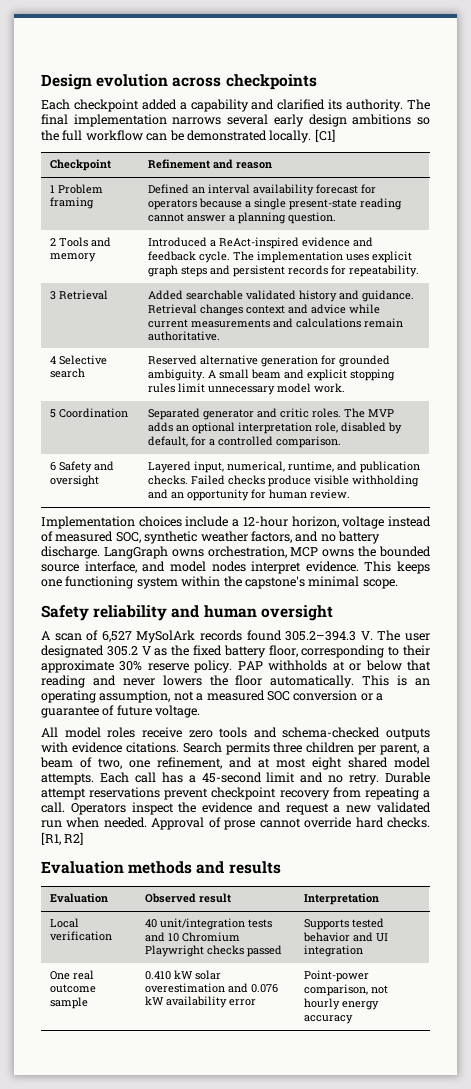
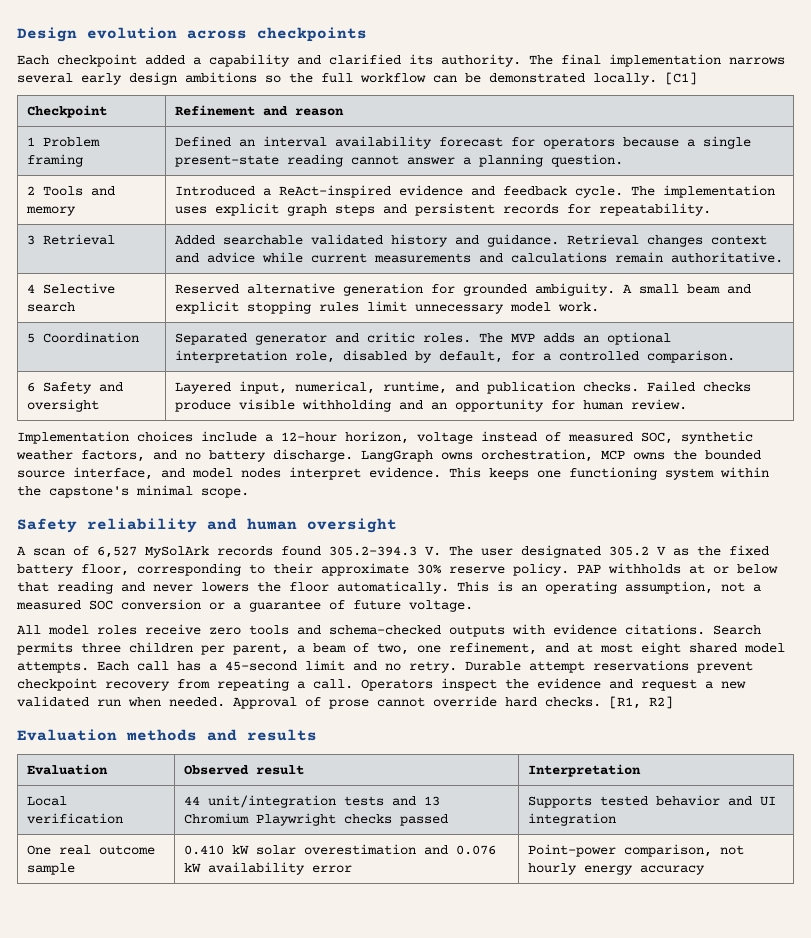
- Local verification | 40 unit/integration tests and 10 Chromium Playwright checks passed | Supports tested behavior and UI integration
+ Local verification | 44 unit/integration tests and 13 Chromium Playwright checks passed | Supports tested behavior and UI integration

